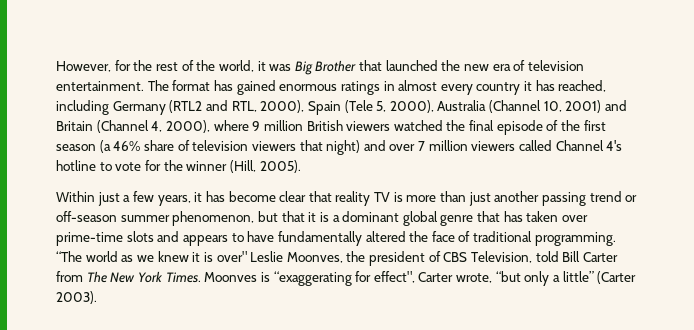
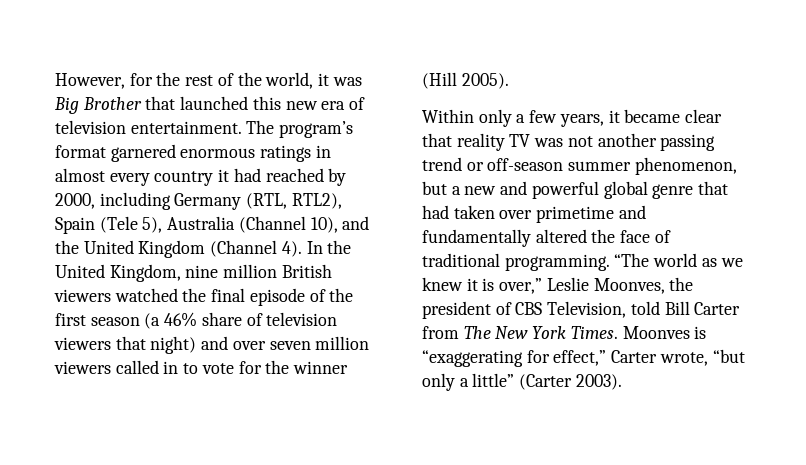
- However, for the rest of the world, it was Big Brother that launched the new era of television entertainment.
+ However, for the rest of the world, it was Big Brother that launched this new era of television entertainment.
- The format has gained enormous ratings in almost every country it has reached, including Germany (RTL2 and RTL, 2000), Spain (Tele 5, 2000), Australia (Channel 10, 2001) and Britain (Channel 4, 2000), where 9 million British viewers watched the final episode of the first season (a 46% share of television viewers that night) and over 7 million viewers called Channel 4's hotline to vote for the winner (Hill, 2005).
+ The program’s format garnered enormous ratings in almost every country it had reached by 2000, including Germany (RTL, RTL2), Spain (Tele 5), Australia (Channel 10), and the United Kingdom (Channel 4). In the United Kingdom, nine million British viewers watched the final episode of the first season (a 46% share of television viewers that night) and over seven million viewers called in to vote for the winner (Hill 2005).
- Within just a few years, it has become clear that reality TV is more than just another passing trend or off-season summer phenomenon, but that it is a dominant global genre that has taken over prime-time slots and appears to have fundamentally altered the face of traditional programming.
+ Within only a few years, it became clear that reality TV was not another passing trend or off-season summer phenomenon, but a new and powerful global genre that had taken over primetime and fundamentally altered the face of traditional programming.
- “The world as we knew it is over" Leslie Moonves, the president of CBS Television, told Bill Carter from The New York Times.
+ “The world as we knew it is over,” Leslie Moonves, the president of CBS Television, told Bill Carter from The New York Times.
- Moonves is “exaggerating for effect", Carter wrote, “but only a little” (Carter 2003).
+ Moonves is “exaggerating for effect,” Carter wrote, “but only a little” (Carter 2003).

